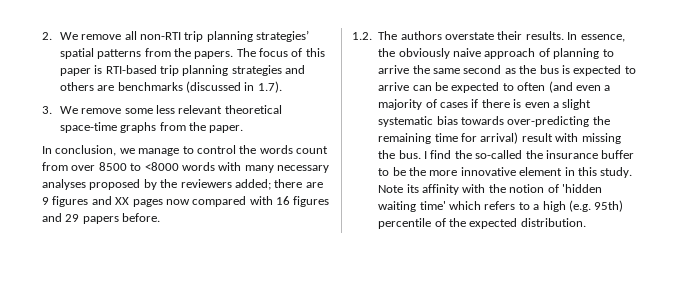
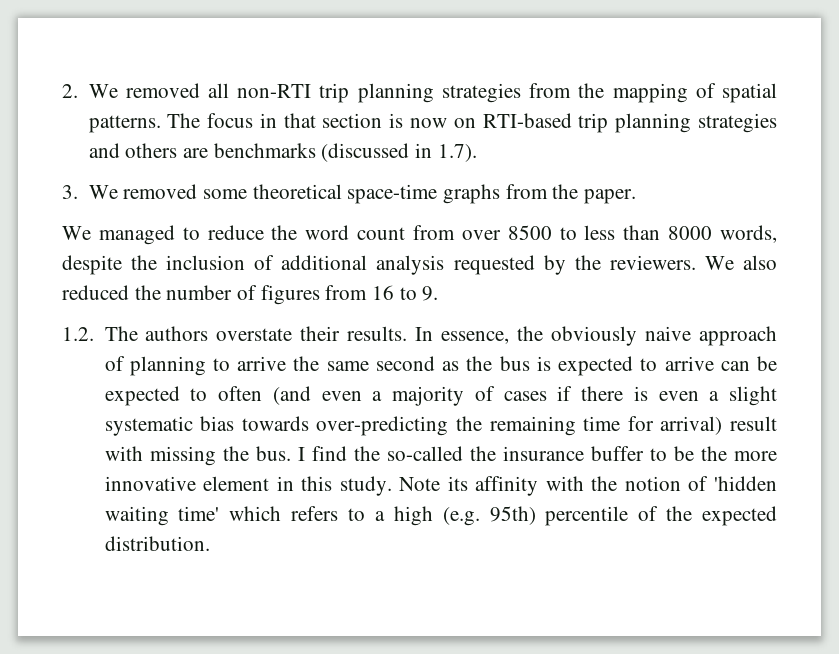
- 2. We remove all non-RTI trip planning strategies’ spatial patterns from the papers. The focus of this paper is RTI-based trip planning strategies and others are benchmarks (discussed in 1.7).
+ 2. We removed all non-RTI trip planning strategies from the mapping of spatial patterns. The focus in that section is now on RTI-based trip planning strategies and others are benchmarks (discussed in 1.7).
- 3. We remove some less relevant theoretical space-time graphs from the paper.
+ 3. We removed some theoretical space-time graphs from the paper.
- In conclusion, we manage to control the words count from over 8500 to <8000 words with many necessary analyses proposed by the reviewers added; there are 9 figures and XX pages now compared with 16 figures and 29 papers before.
+ We managed to reduce the word count from over 8500 to less than 8000 words, despite the inclusion of additional analysis requested by the reviewers. We also reduced the number of figures from 16 to 9.

